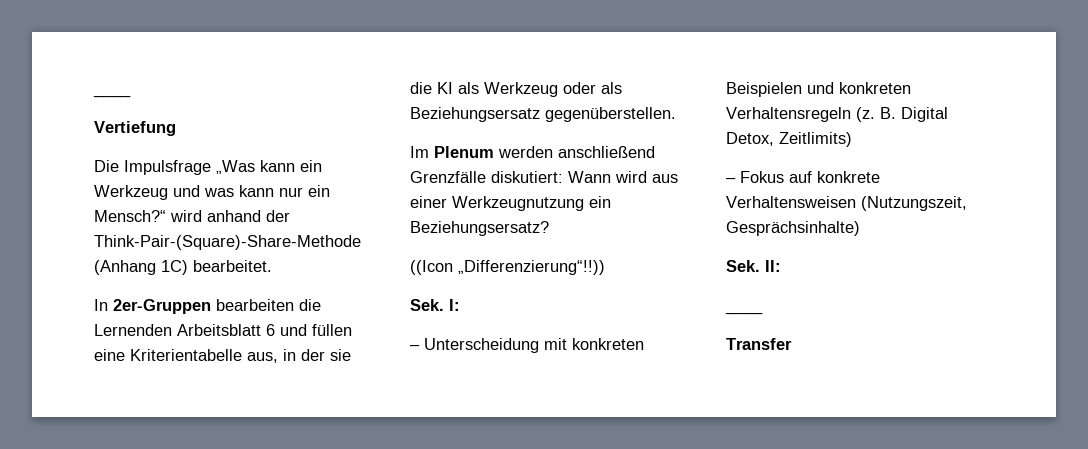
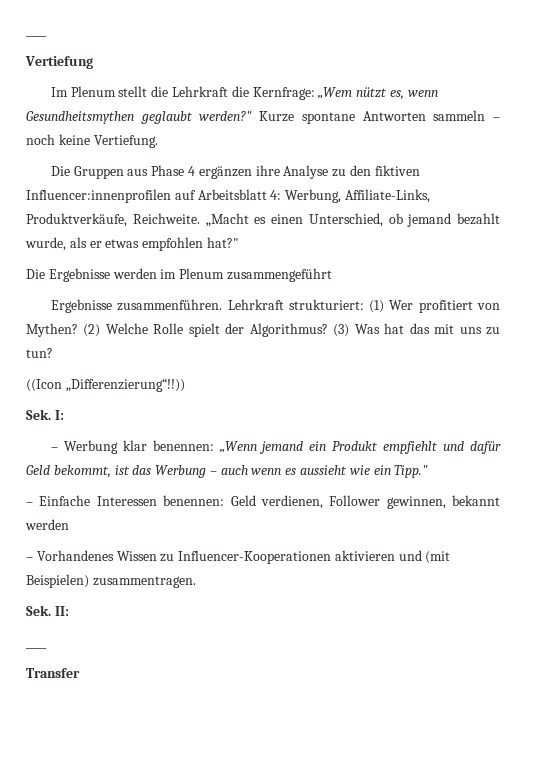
- Die Impulsfrage „Was kann ein Werkzeug und was kann nur ein Mensch?“ wird anhand der Think-Pair-(Square)-Share-Methode (Anhang 1C) bearbeitet.
- In 2er-Gruppen bearbeiten die Lernenden Arbeitsblatt 6 und füllen eine Kriterientabelle aus, in der sie die KI als Werkzeug oder als Beziehungsersatz gegenüberstellen.
- Im Plenum werden anschließend Grenzfälle diskutiert: Wann wird aus einer Werkzeugnutzung ein Beziehungsersatz?
+ Im Plenum stellt die Lehrkraft die Kernfrage: „Wem nützt es, wenn Gesundheitsmythen geglaubt werden?" Kurze spontane Antworten sammeln – noch keine Vertiefung.
+ Die Gruppen aus Phase 4 ergänzen ihre Analyse zu den fiktiven Influencer:innenprofilen auf Arbeitsblatt 4: Werbung, Affiliate-Links, Produktverkäufe, Reichweite. „Macht es einen Unterschied, ob jemand bezahlt wurde, als er etwas empfohlen hat?"
+ Die Ergebnisse werden im Plenum zusammengeführt
+ Ergebnisse zusammenführen. Lehrkraft strukturiert: (1) Wer profitiert von Mythen? (2) Welche Rolle spielt der Algorithmus? (3) Was hat das mit uns zu tun?
- – Unterscheidung mit konkreten Beispielen und konkreten Verhaltensregeln (z. B. Digital Detox, Zeitlimits)
- – Fokus auf konkrete Verhaltensweisen (Nutzungszeit, Gesprächsinhalte)
+ – Werbung klar benennen: „Wenn jemand ein Produkt empfiehlt und dafür Geld bekommt, ist das Werbung – auch wenn es aussieht wie ein Tipp."
+ – Einfache Interessen benennen: Geld verdienen, Follower gewinnen, bekannt werden
+ – Vorhandenes Wissen zu Influencer-Kooperationen aktivieren und (mit Beispielen) zusammentragen.

